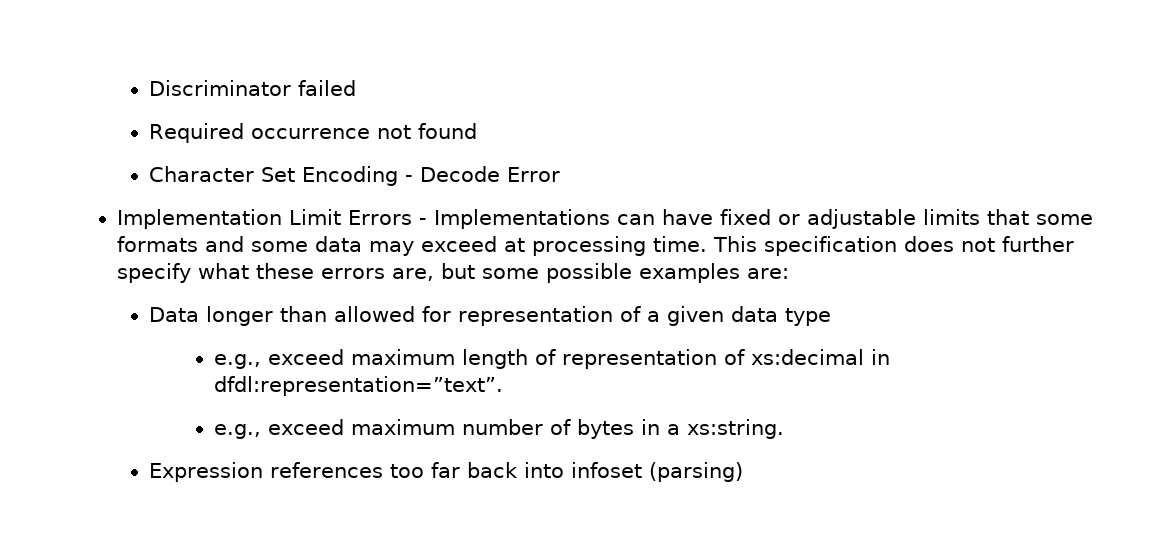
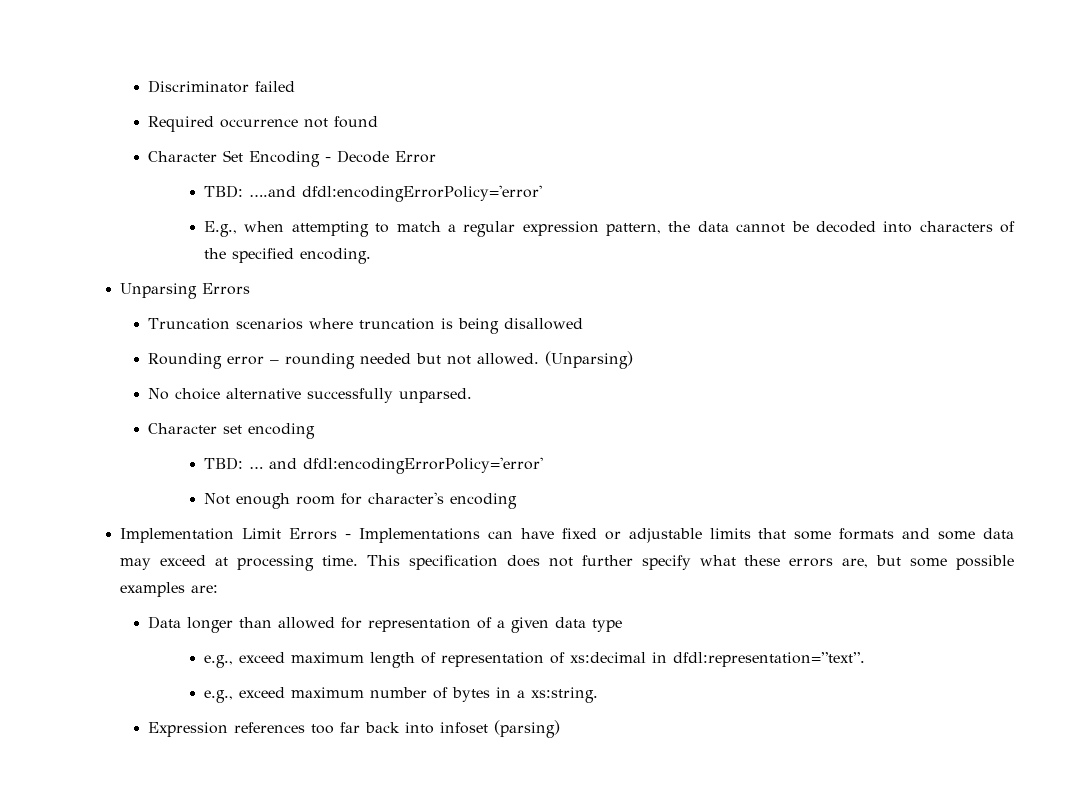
+ TBD: ….and dfdl:encodingErrorPolicy='error'
+ E.g., when attempting to match a regular expression pattern, the data cannot be decoded into characters of the specified encoding.
+ Unparsing Errors
+ Truncation scenarios where truncation is being disallowed
+ Rounding error – rounding needed but not allowed. (Unparsing)
+ No choice alternative successfully unparsed.
+ Character set encoding
+ TBD: … and dfdl:encodingErrorPolicy='error'
+ Not enough room for character's encoding

